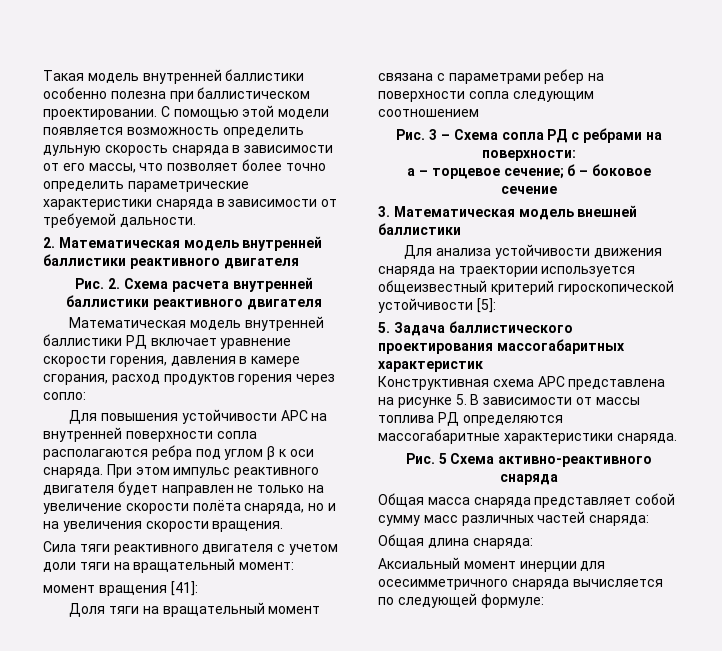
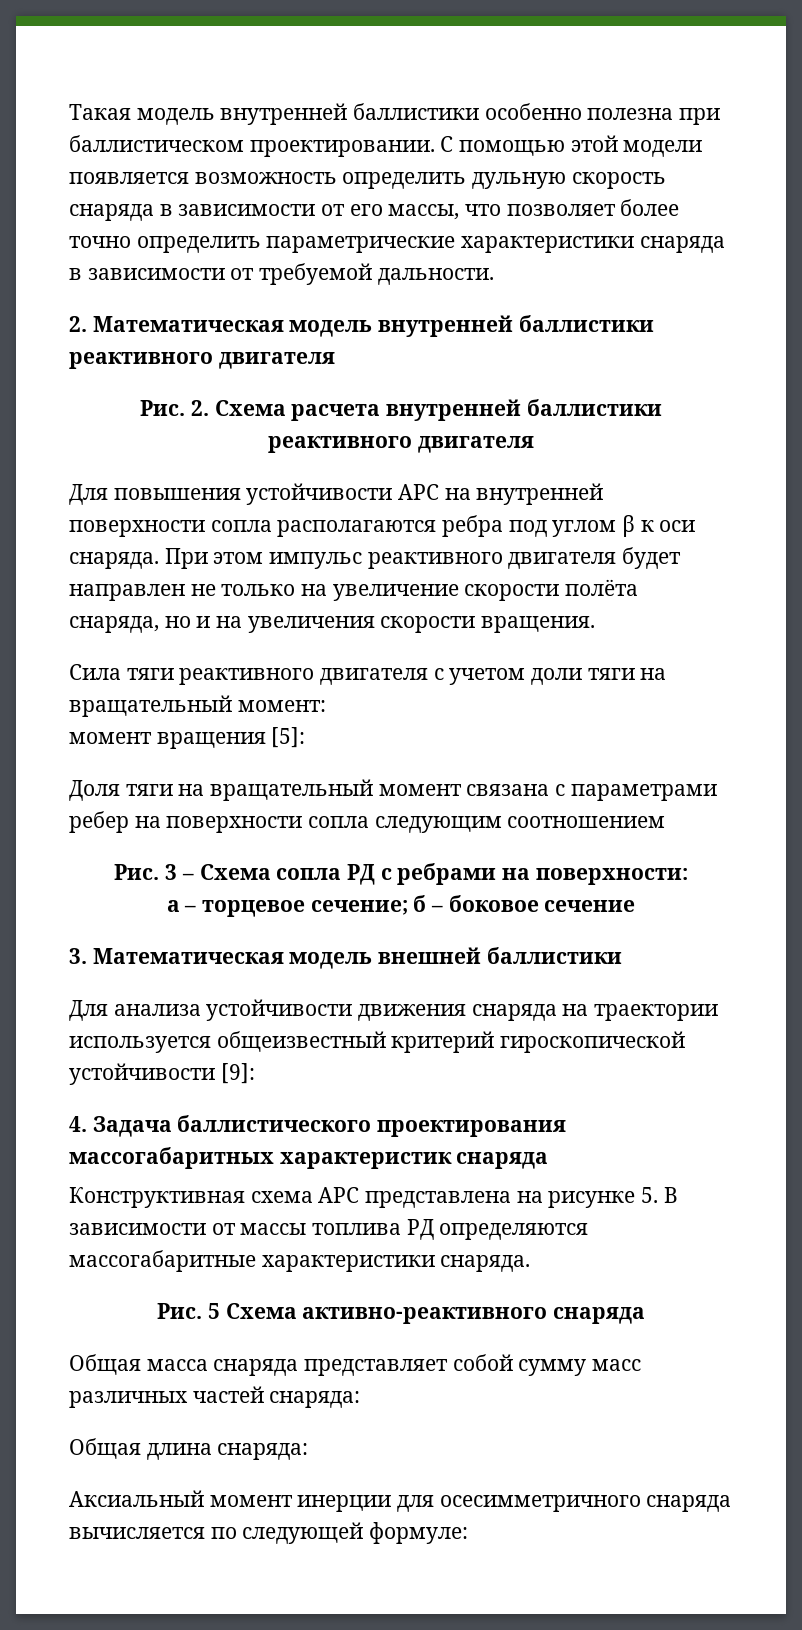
- Математическая модель внутренней баллистики РД включает уравнение скорости горения, давления в камере сгорания, расход продуктов горения через сопло:
- момент вращения [41]:
+ момент вращения [5]:
- Для анализа устойчивости движения снаряда на траектории используется общеизвестный критерий гироскопической устойчивости [5]:
- 5. Задача баллистического проектирования массогабаритных характеристик
+ Для анализа устойчивости движения снаряда на траектории используется общеизвестный критерий гироскопической устойчивости [9]:
+ 4. Задача баллистического проектирования массогабаритных характеристик снаряда

